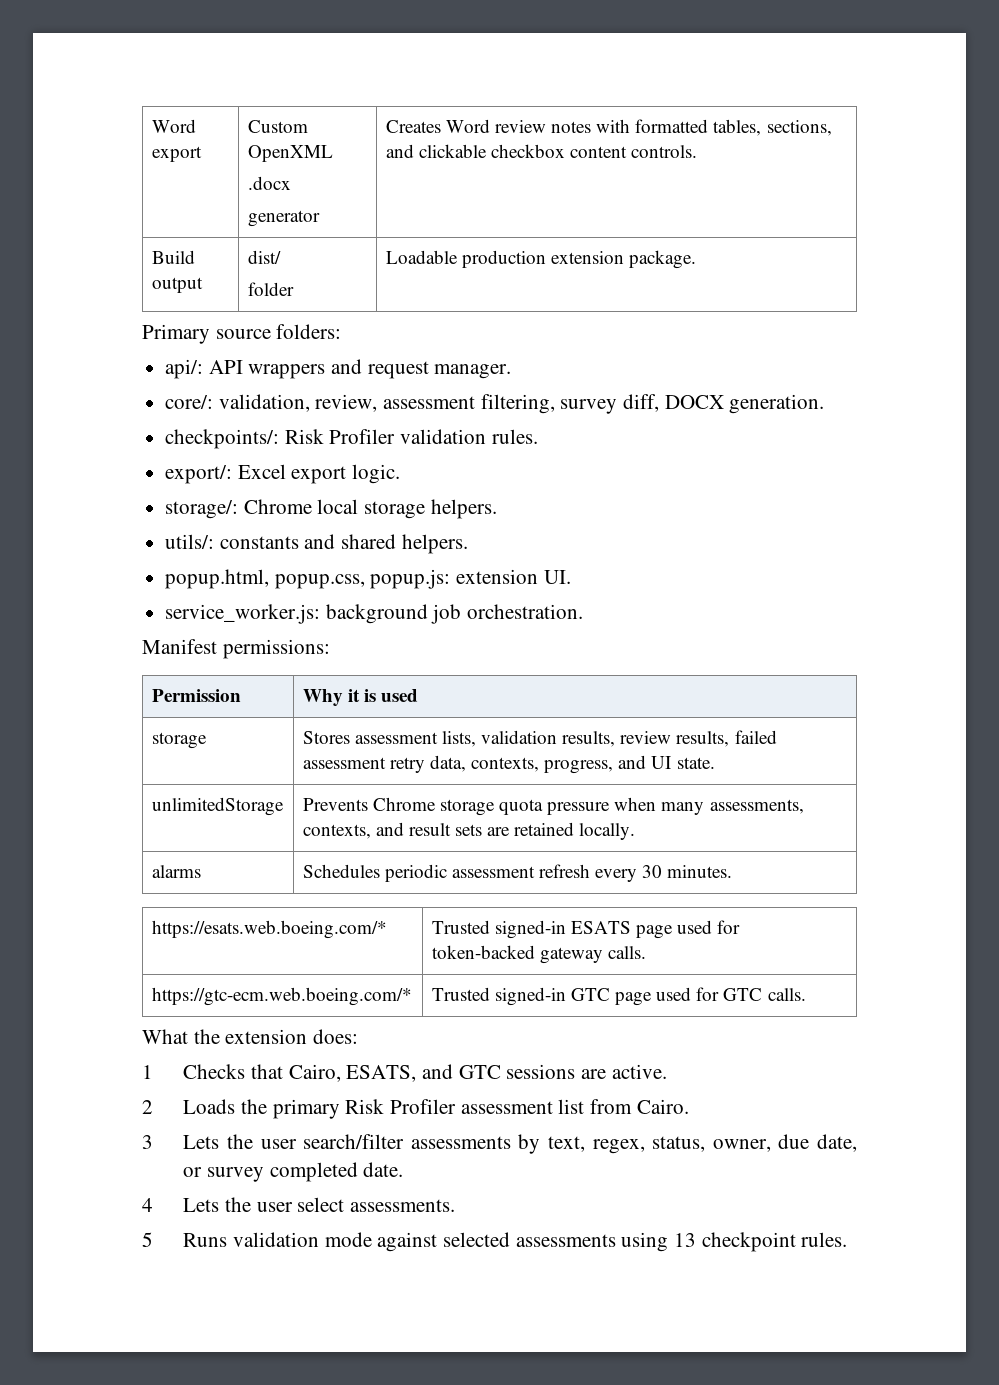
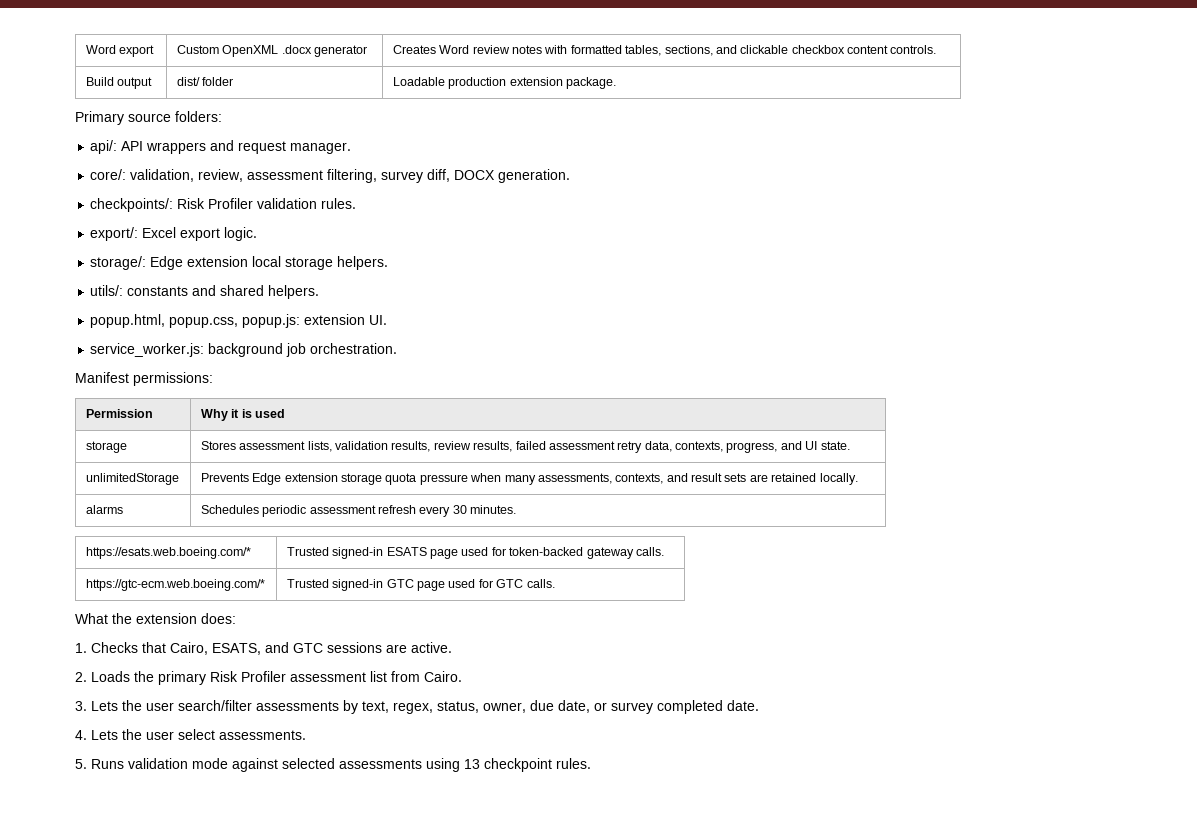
- Word export | Custom OpenXML
- .docx
- generator | Creates Word review notes with formatted tables, sections, and clickable checkbox content controls.
+ Word export | Custom OpenXML .docx generator | Creates Word review notes with formatted tables, sections, and clickable checkbox content controls.
- Build output | dist/
- folder | Loadable production extension package.
+ Build output | dist/ folder | Loadable production extension package.
- storage/: Chrome local storage helpers.
+ storage/: Edge extension local storage helpers.
- unlimitedStorage | Prevents Chrome storage quota pressure when many assessments, contexts, and result sets are retained locally.
+ unlimitedStorage | Prevents Edge extension storage quota pressure when many assessments, contexts, and result sets are retained locally.
- 1 Checks that Cairo, ESATS, and GTC sessions are active.
+ 1. Checks that Cairo, ESATS, and GTC sessions are active.
- 2 Loads the primary Risk Profiler assessment list from Cairo.
+ 2. Loads the primary Risk Profiler assessment list from Cairo.
- 3 Lets the user search/filter assessments by text, regex, status, owner, due date, or survey completed date.
+ 3. Lets the user search/filter assessments by text, regex, status, owner, due date, or survey completed date.
- 4 Lets the user select assessments.
+ 4. Lets the user select assessments.
- 5 Runs validation mode against selected assessments using 13 checkpoint rules.
+ 5. Runs validation mode against selected assessments using 13 checkpoint rules.

